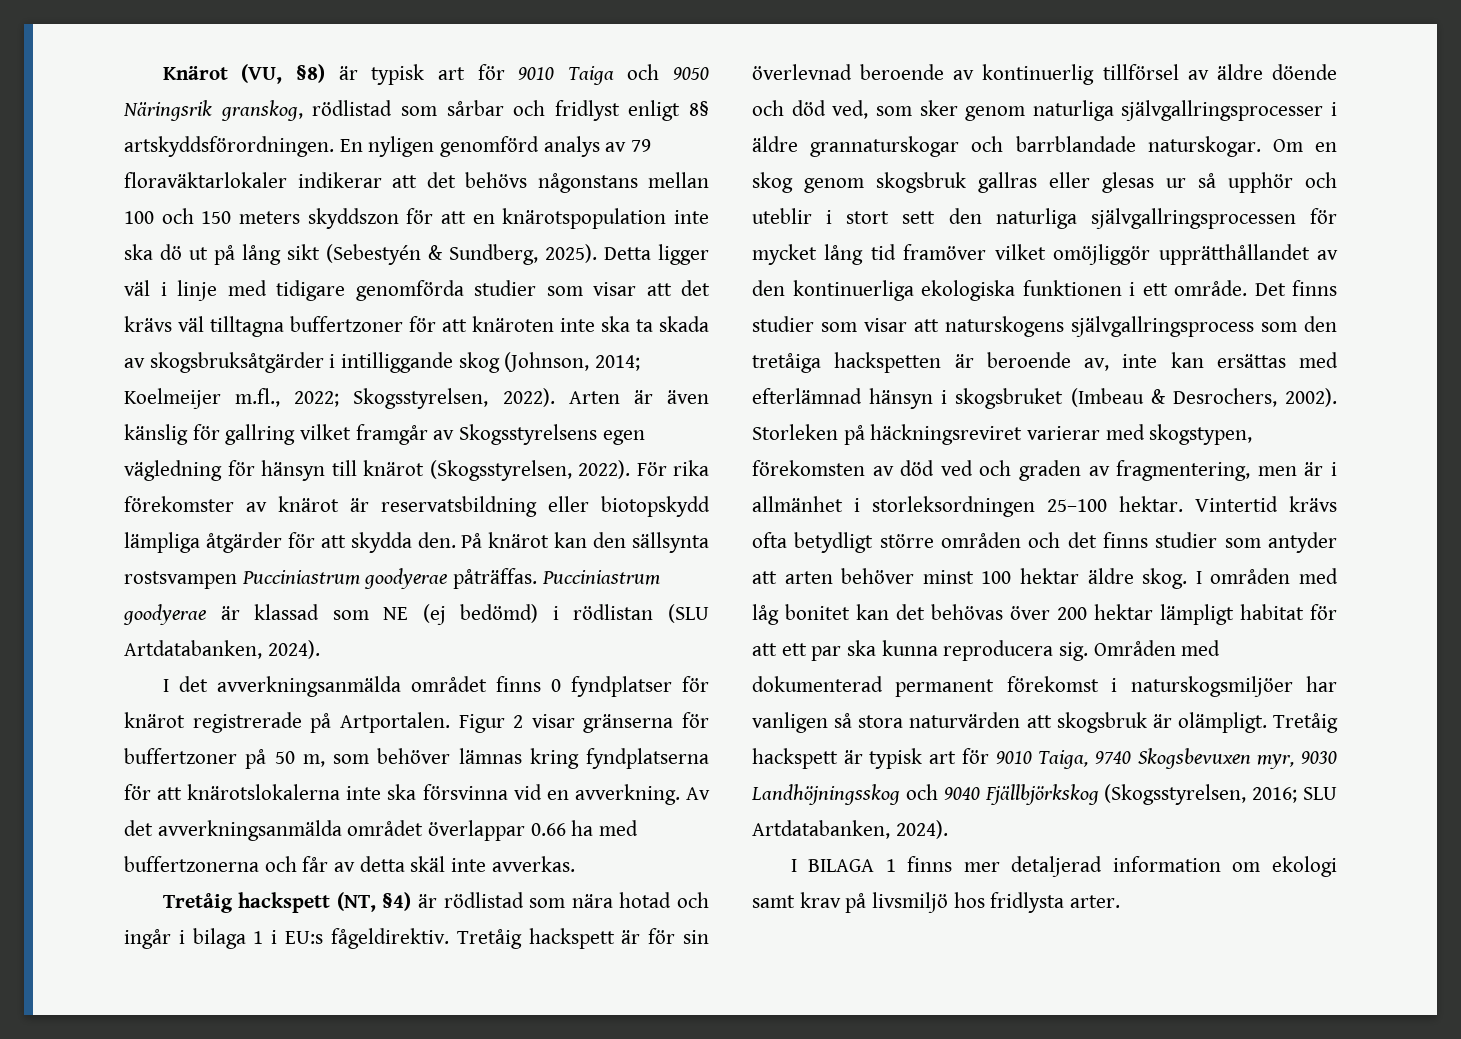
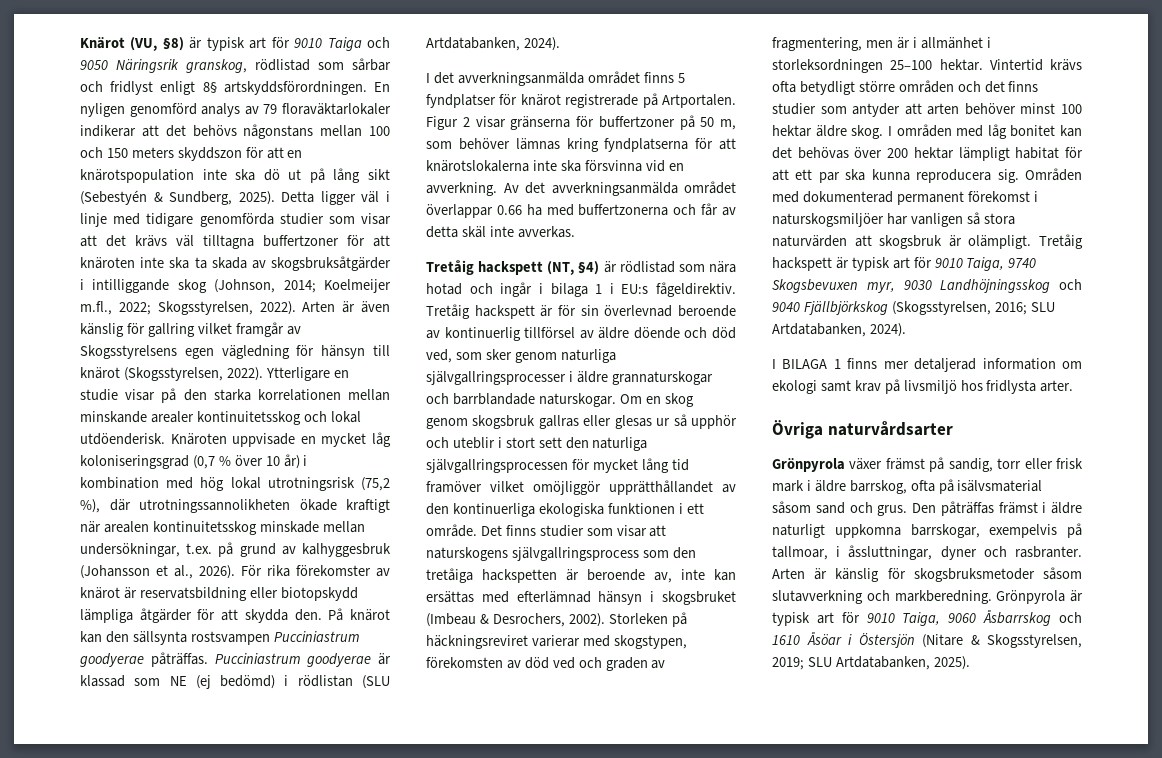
+ Ytterligare en studie visar på den starka korrelationen mellan minskande arealer kontinuitetsskog och lokal utdöenderisk. Knäroten uppvisade en mycket låg koloniseringsgrad (0,7 % över 10 år) i kombination med hög lokal utrotningsrisk (75,2 %), där utrotningssannolikheten ökade kraftigt när arealen kontinuitetsskog minskade mellan undersökningar, t.ex. på grund av kalhyggesbruk (Johansson et al., 2026).
- I det avverkningsanmälda området finns 0 fyndplatser för knärot registrerade på Artportalen.
+ I det avverkningsanmälda området finns 5 fyndplatser för knärot registrerade på Artportalen.
+ Övriga naturvårdsarter
+ Grönpyrola växer främst på sandig, torr eller frisk mark i äldre barrskog, ofta på isälvsmaterial såsom sand och grus. Den påträffas främst i äldre naturligt uppkomna barrskogar, exempelvis på tallmoar, i åssluttningar, dyner och rasbranter. Arten är känslig för skogsbruksmetoder såsom slutavverkning och markberedning. Grönpyrola är typisk art för 9010 Taiga, 9060 Åsbarrskog och 1610 Åsöar i Östersjön (Nitare & Skogsstyrelsen, 2019; SLU Artdatabanken, 2025).

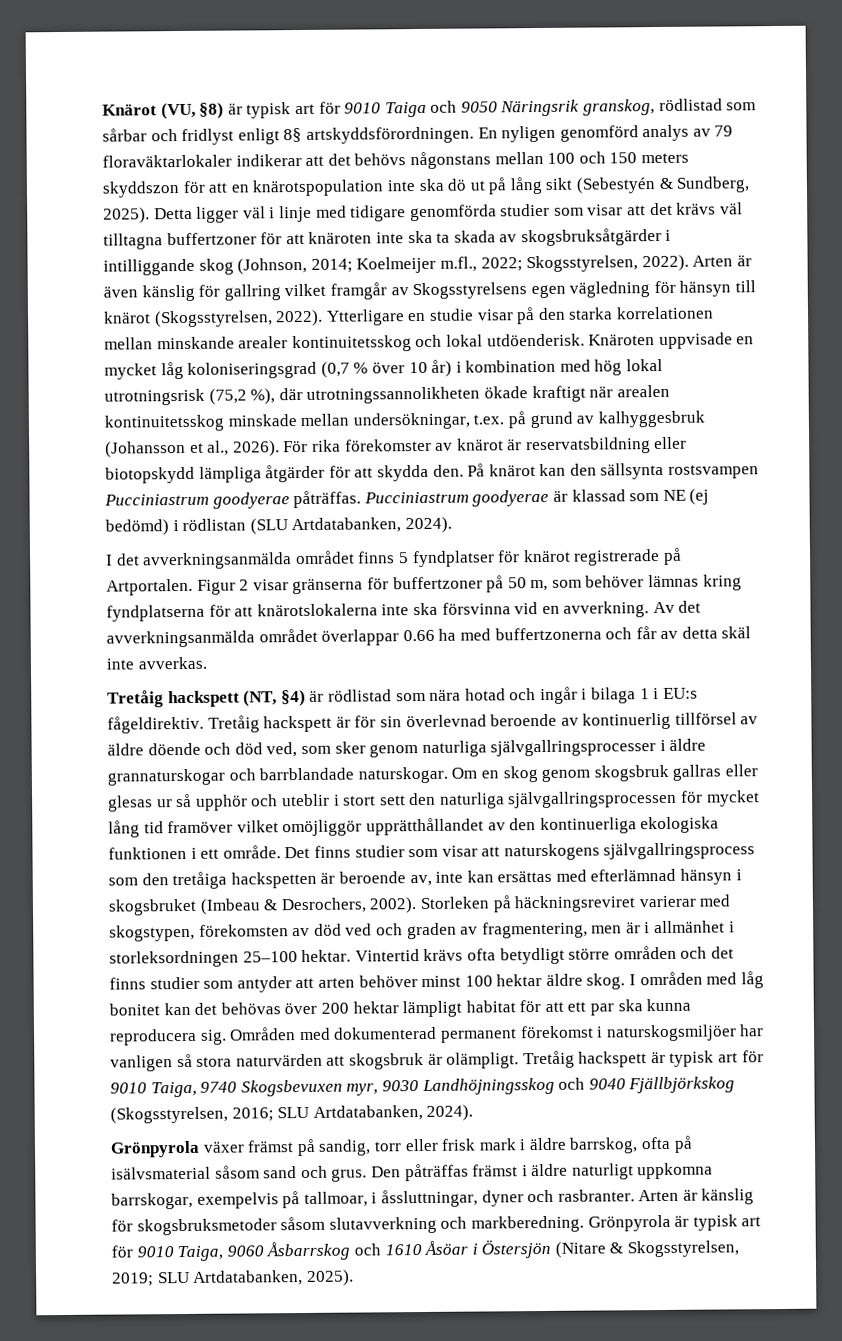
- I BILAGA 1 finns mer detaljerad information om ekologi samt krav på livsmiljö hos fridlysta arter.
- Övriga naturvårdsarter

